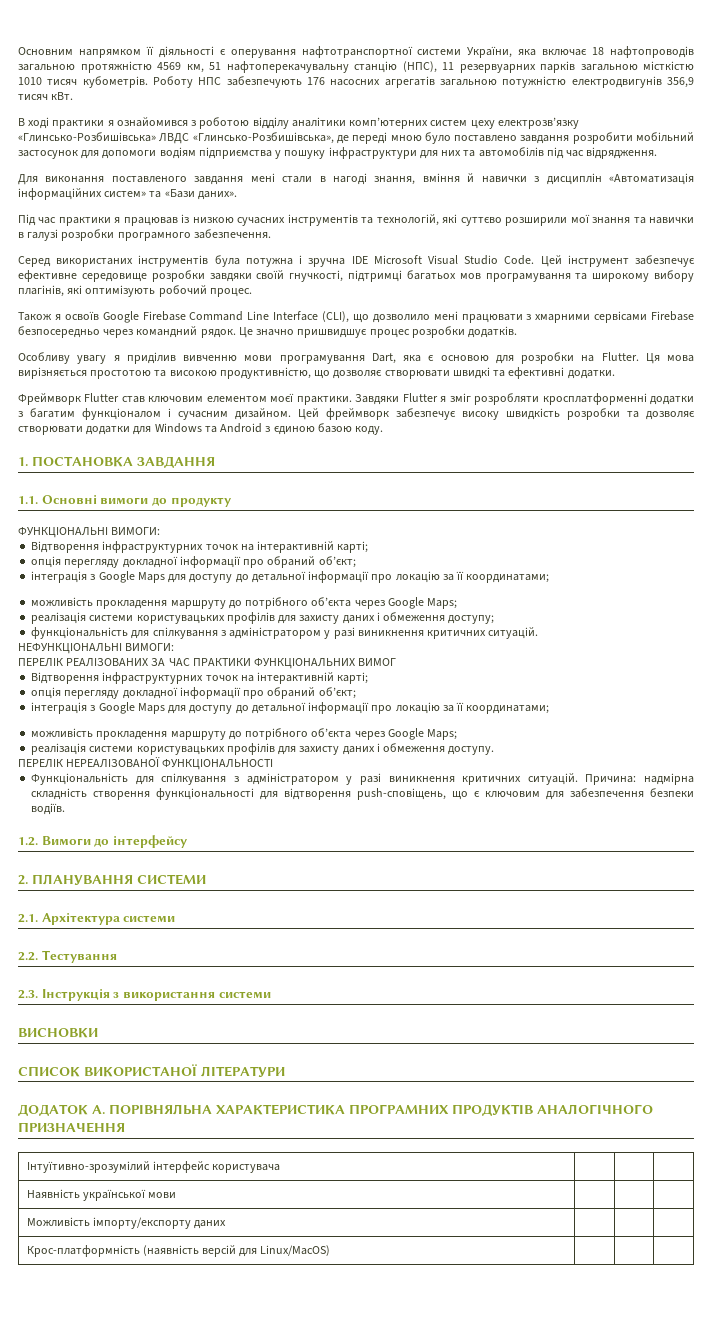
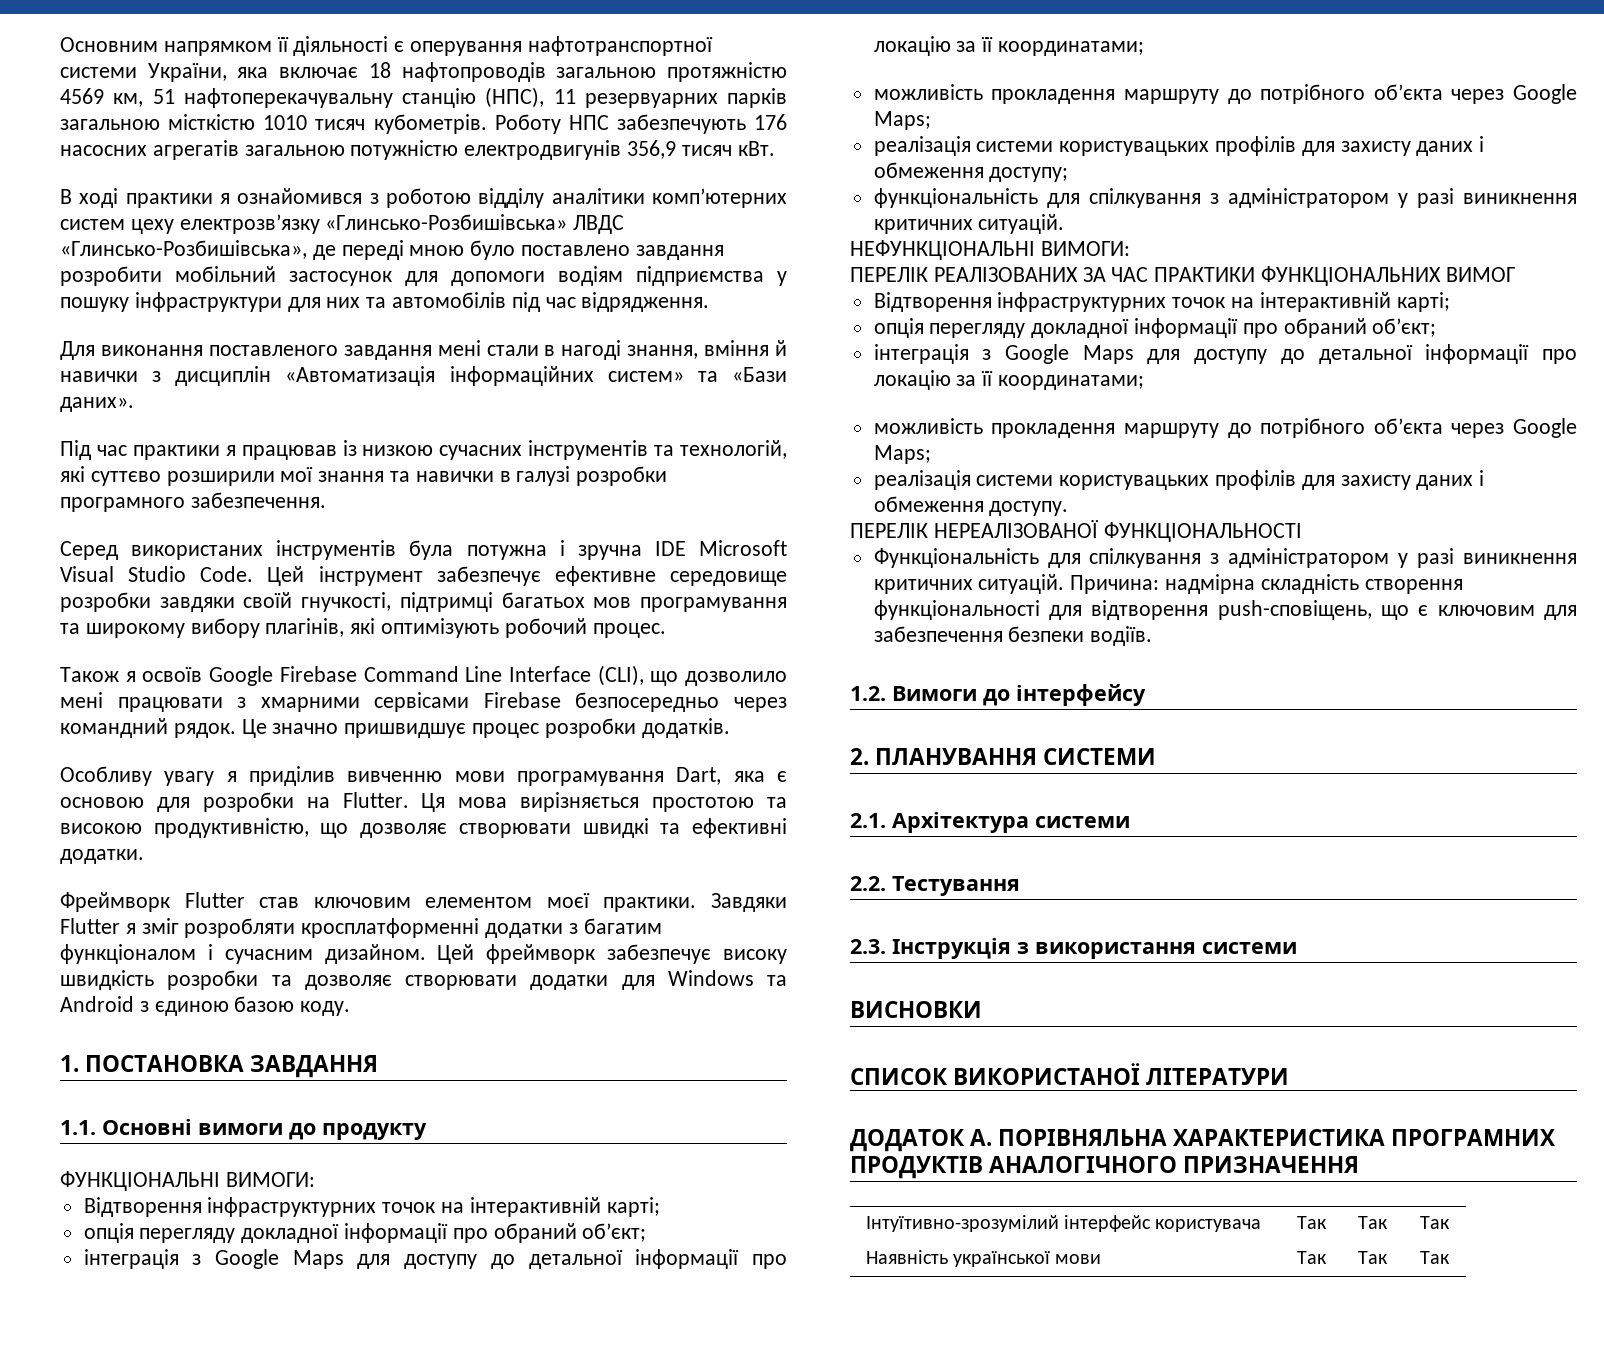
- Інтуїтивно-зрозумілий інтерфейс користувача | | |
+ Інтуїтивно-зрозумілий інтерфейс користувача | Так | Так | Так
- Наявність української мови | | |
- Можливість імпорту/експорту даних | | |
- Крос-платформність (наявність версій для Linux/MacOS) | | |
+ Наявність української мови | Так | Так | Так

